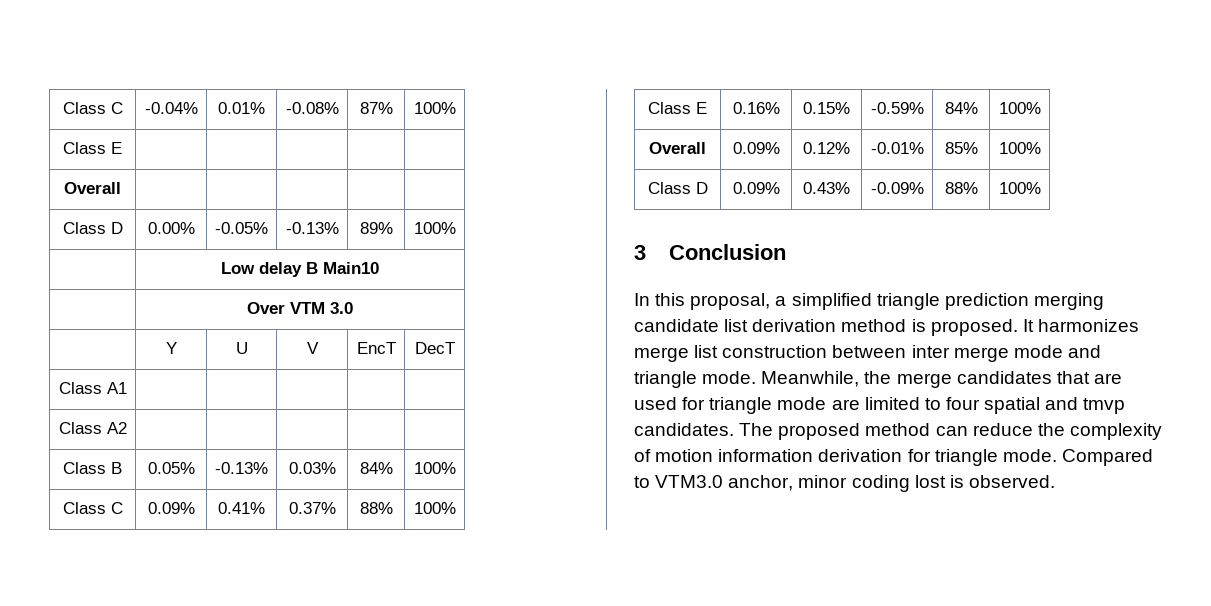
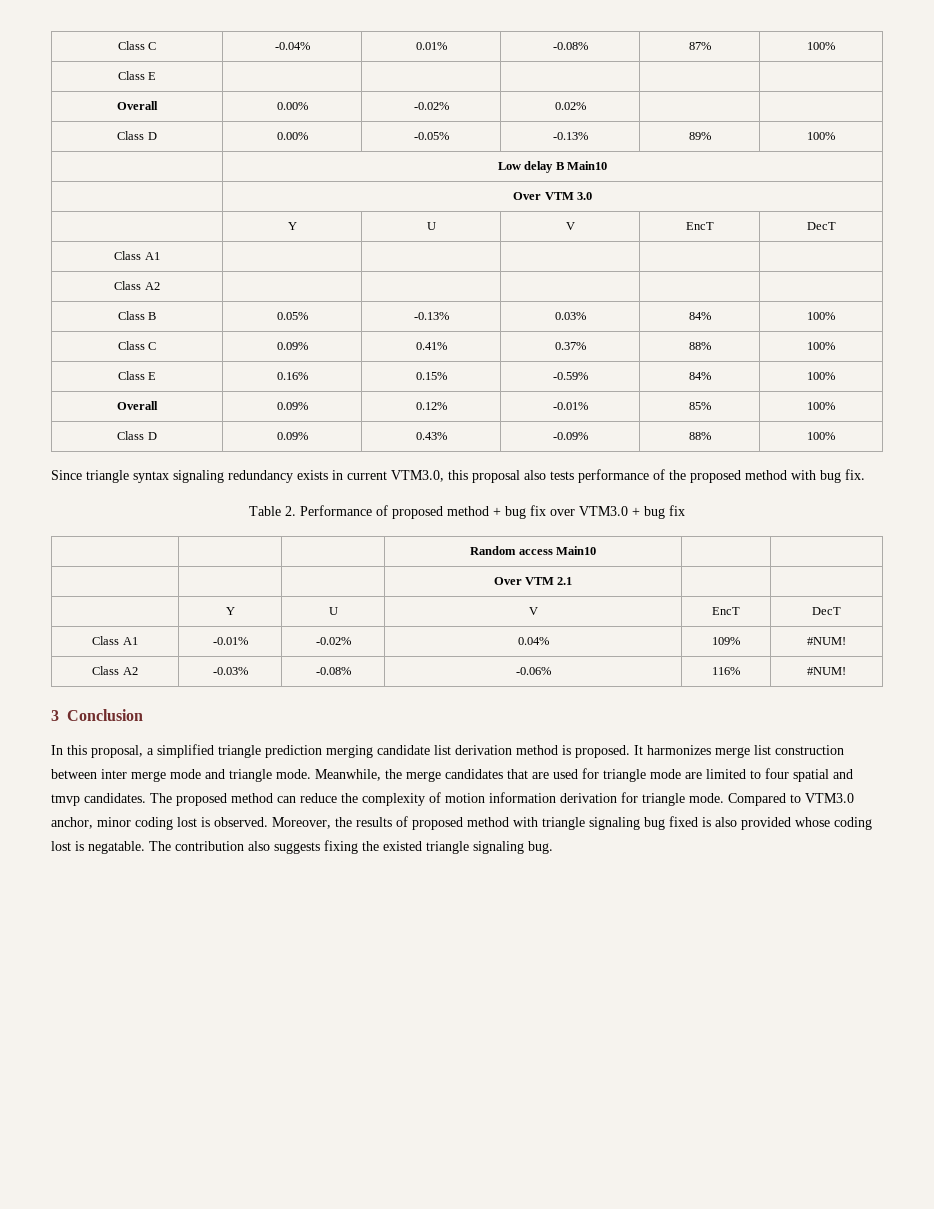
- Overall | | | | |
+ Overall | 0.00% | -0.02% | 0.02% | |
+ Since triangle syntax signaling redundancy exists in current VTM3.0, this proposal also tests performance of the proposed method with bug fix.
+ Table 2. Performance of proposed method + bug fix over VTM3.0 + bug fix
+ | | | Random access Main10 | |
+ | | | Over VTM 2.1 | |
+ | Y | U | V | EncT | DecT
+ Class A1 | -0.01% | -0.02% | 0.04% | 109% | #NUM!
+ Class A2 | -0.03% | -0.08% | -0.06% | 116% | #NUM!
+ Moreover, the results of proposed method with triangle signaling bug fixed is also provided whose coding lost is negatable. The contribution also suggests fixing the existed triangle signaling bug.

